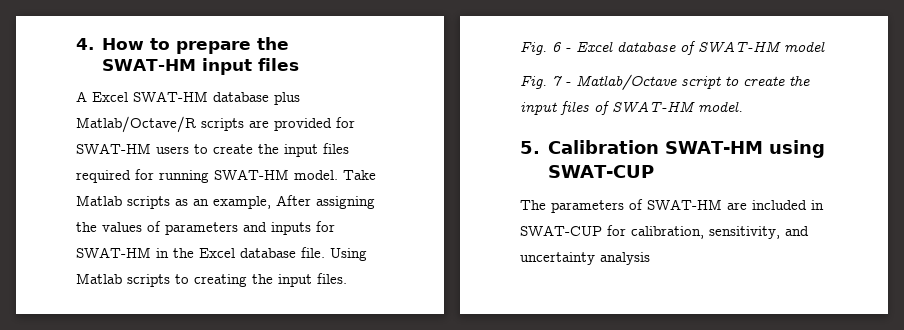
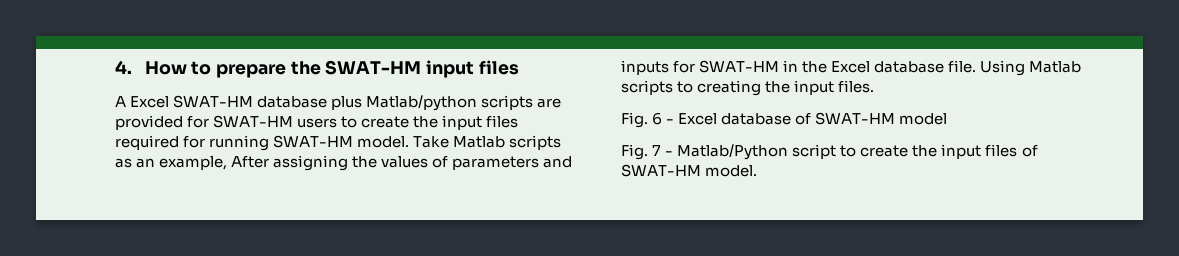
- A Excel SWAT-HM database plus Matlab/Octave/R scripts are provided for SWAT-HM users to create the input files required for running SWAT-HM model.
+ A Excel SWAT-HM database plus Matlab/python scripts are provided for SWAT-HM users to create the input files required for running SWAT-HM model.
- Fig. 7 - Matlab/Octave script to create the input files of SWAT-HM model.
+ Fig. 7 - Matlab/Python script to create the input files of SWAT-HM model.
- 5. Calibration SWAT-HM using SWAT-CUP
- The parameters of SWAT-HM are included in SWAT-CUP for calibration, sensitivity, and uncertainty analysis

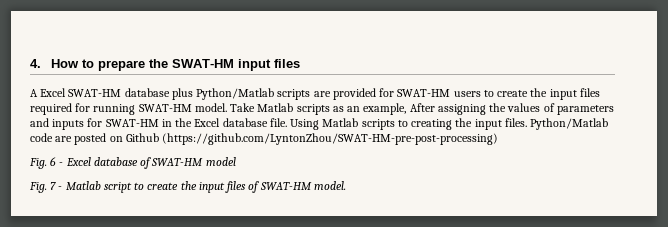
- A Excel SWAT-HM database plus Matlab/python scripts are provided for SWAT-HM users to create the input files required for running SWAT-HM model.
+ A Excel SWAT-HM database plus Python/Matlab scripts are provided for SWAT-HM users to create the input files required for running SWAT-HM model.
+ Python/Matlab code are posted on Github (https://github.com/LyntonZhou/SWAT-HM-pre-post-processing)
- Fig. 7 - Matlab/Python script to create the input files of SWAT-HM model.
+ Fig. 7 - Matlab script to create the input files of SWAT-HM model.

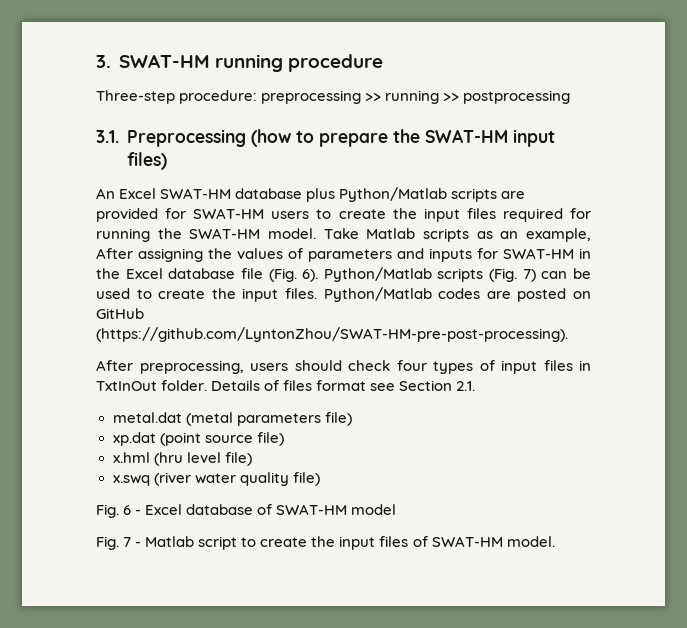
- 4. How to prepare the SWAT-HM input files
- A Excel SWAT-HM database plus Python/Matlab scripts are provided for SWAT-HM users to create the input files required for running SWAT-HM model.
+ 3. SWAT-HM running procedure
+ Three-step procedure: preprocessing >> running >> postprocessing
+ 3.1. Preprocessing (how to prepare the SWAT-HM input files)
+ An Excel SWAT-HM database plus Python/Matlab scripts are provided for SWAT-HM users to create the input files required for running the SWAT-HM model.
- Take Matlab scripts as an example, After assigning the values of parameters and inputs for SWAT-HM in the Excel database file. Using Matlab scripts to creating the input files.
+ Take Matlab scripts as an example, After assigning the values of parameters and inputs for SWAT-HM in the Excel database file (Fig. 6). Python/Matlab scripts (Fig. 7) can be used to create the input files.
- Python/Matlab code are posted on Github (https://github.com/LyntonZhou/SWAT-HM-pre-post-processing)
+ Python/Matlab codes are posted on GitHub (https://github.com/LyntonZhou/SWAT-HM-pre-post-processing).
+ After preprocessing, users should check four types of input files in TxtInOut folder. Details of files format see Section 2.1.
+ metal.dat (metal parameters file)
+ xp.dat (point source file)
+ x.hml (hru level file)
+ x.swq (river water quality file)

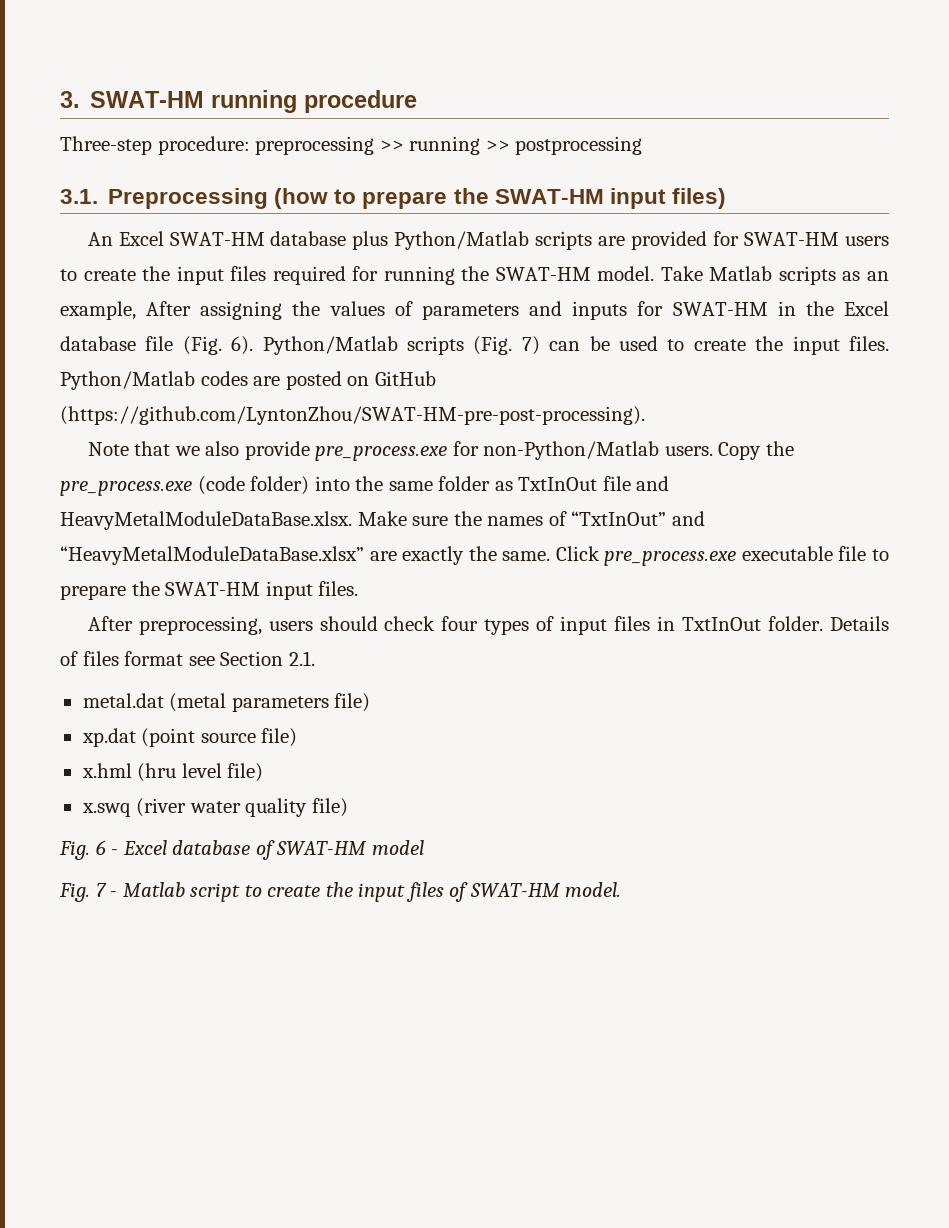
+ Note that we also provide pre_process.exe for non-Python/Matlab users. Copy the pre_process.exe (code folder) into the same folder as TxtInOut file and HeavyMetalModuleDataBase.xlsx. Make sure the names of “TxtInOut” and “HeavyMetalModuleDataBase.xlsx” are exactly the same. Click pre_process.exe executable file to prepare the SWAT-HM input files.

